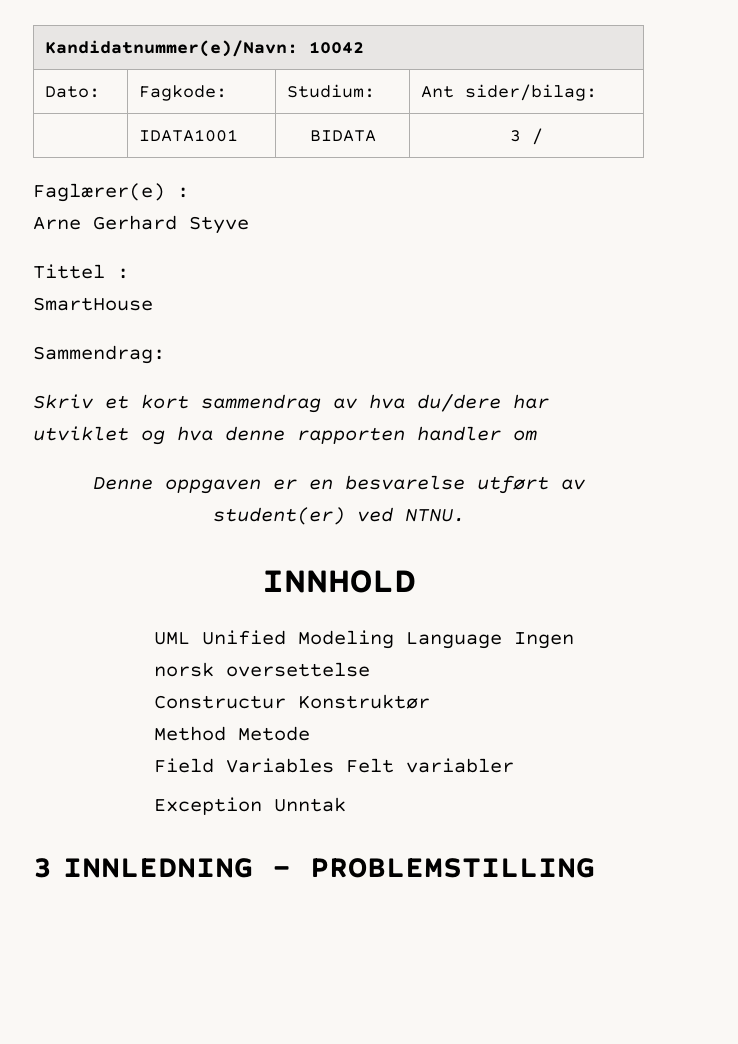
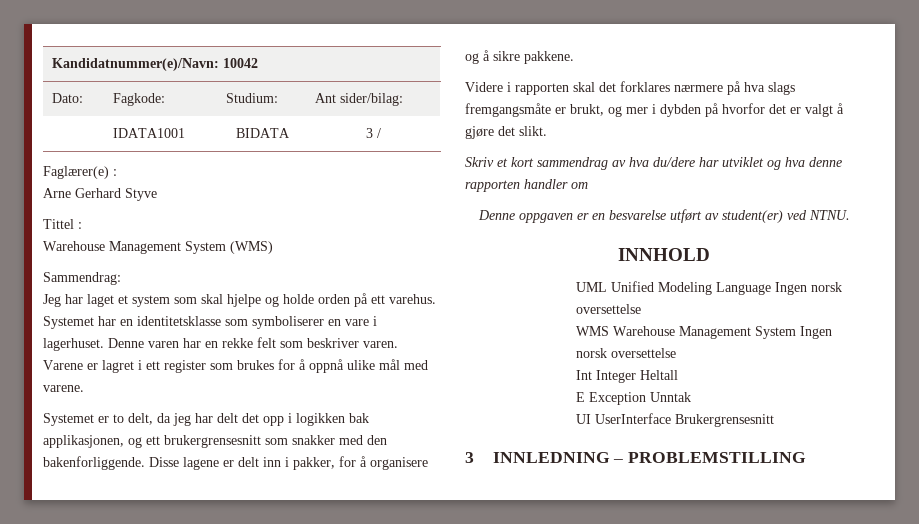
- SmartHouse
+ Warehouse Management System (WMS)
  Sammendrag:
+ Jeg har laget et system som skal hjelpe og holde orden på ett varehus. Systemet har en identitetsklasse som symboliserer en vare i lagerhuset. Denne varen har en rekke felt som beskriver varen. Varene er lagret i ett register som brukes for å oppnå ulike mål med varene.
+ Systemet er to delt, da jeg har delt det opp i logikken bak applikasjonen, og ett brukergrensesnitt som snakker med den bakenforliggende. Disse lagene er delt inn i pakker, for å organisere og å sikre pakkene.
+ Videre i rapporten skal det forklares nærmere på hva slags fremgangsmåte er brukt, og mer i dybden på hvorfor det er valgt å gjøre det slikt.
- Constructur Konstruktør
- Method Metode
- Field Variables Felt variabler
- Exception Unntak
+ WMS Warehouse Management System Ingen norsk oversettelse
+ Int Integer Heltall
+ E Exception Unntak
+ UI UserInterface Brukergrensesnitt

